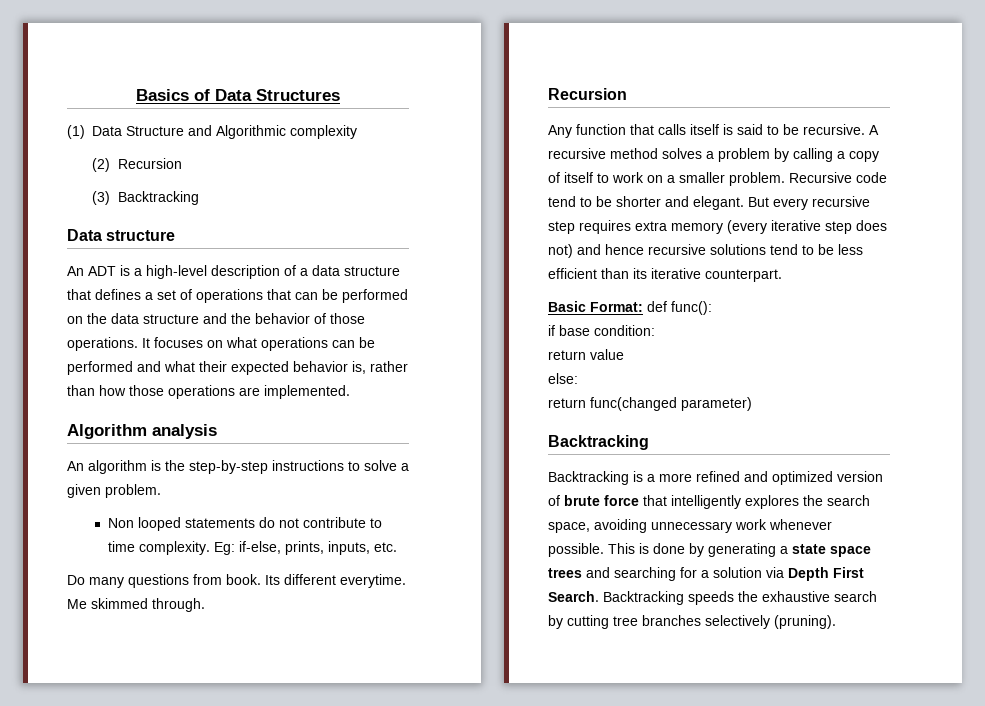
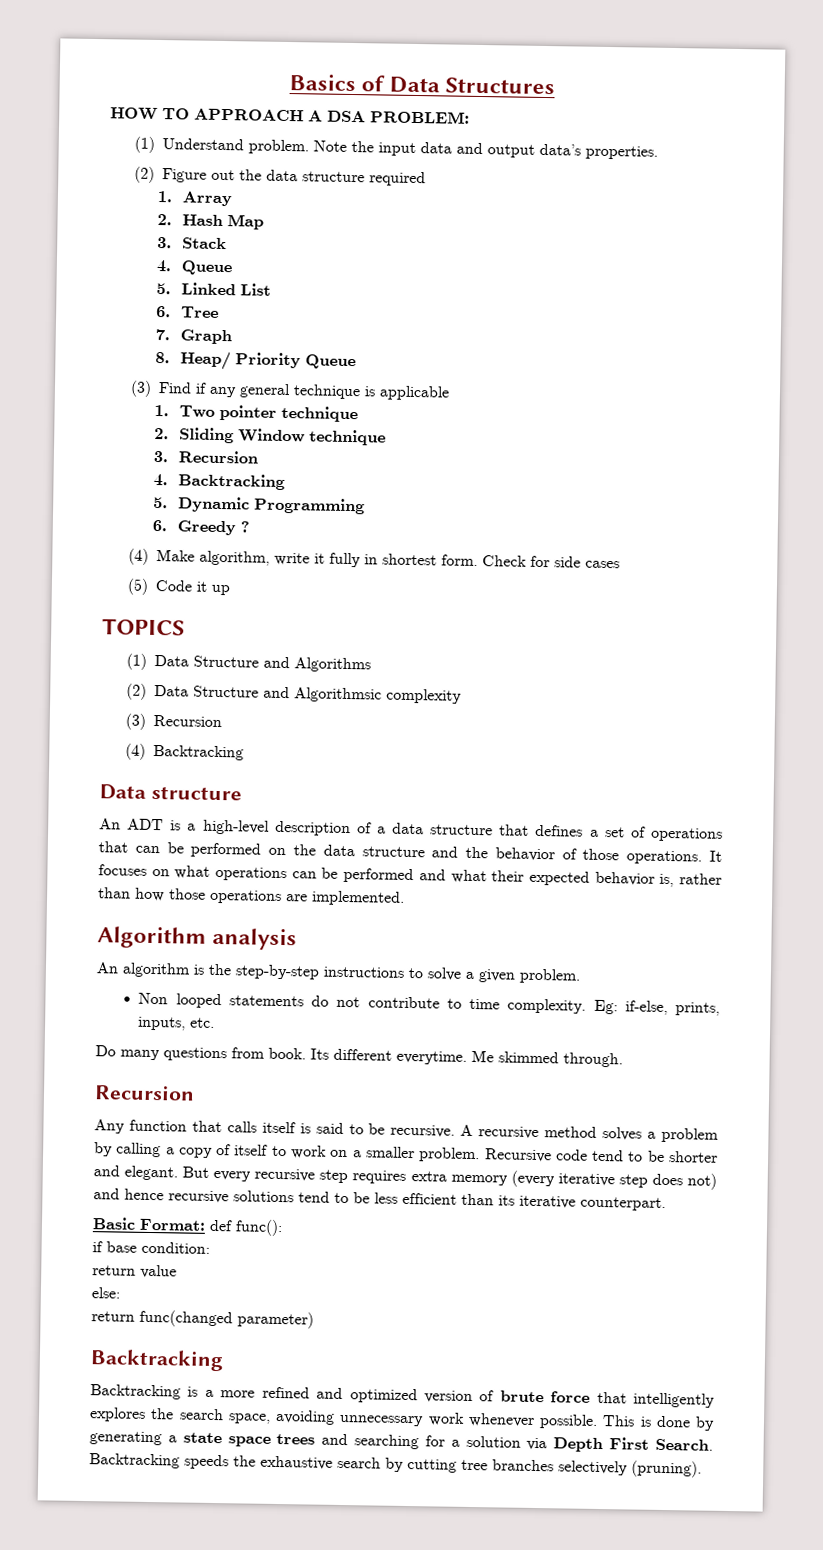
- (1) Data Structure and Algorithmic complexity
+ HOW TO APPROACH A DSA PROBLEM:
+ (1) Understand problem. Note the input data and output data’s properties.
+ (2) Figure out the data structure required
+ 1. Array
+ 2. Hash Map
+ 3. Stack
+ 4. Queue
+ 5. Linked List
+ 6. Tree
+ 7. Graph
+ 8. Heap/ Priority Queue
+ (3) Find if any general technique is applicable
+ 1. Two pointer technique
+ 2. Sliding Window technique
+ 3. Recursion
+ 4. Backtracking
+ 5. Dynamic Programming
+ 6. Greedy ?
+ (4) Make algorithm, write it fully in shortest form. Check for side cases
+ (5) Code it up
+ TOPICS
+ (1) Data Structure and Algorithms
+ (2) Data Structure and Algorithmsic complexity
- (2) Recursion
- (3) Backtracking
+ (3) Recursion
+ (4) Backtracking

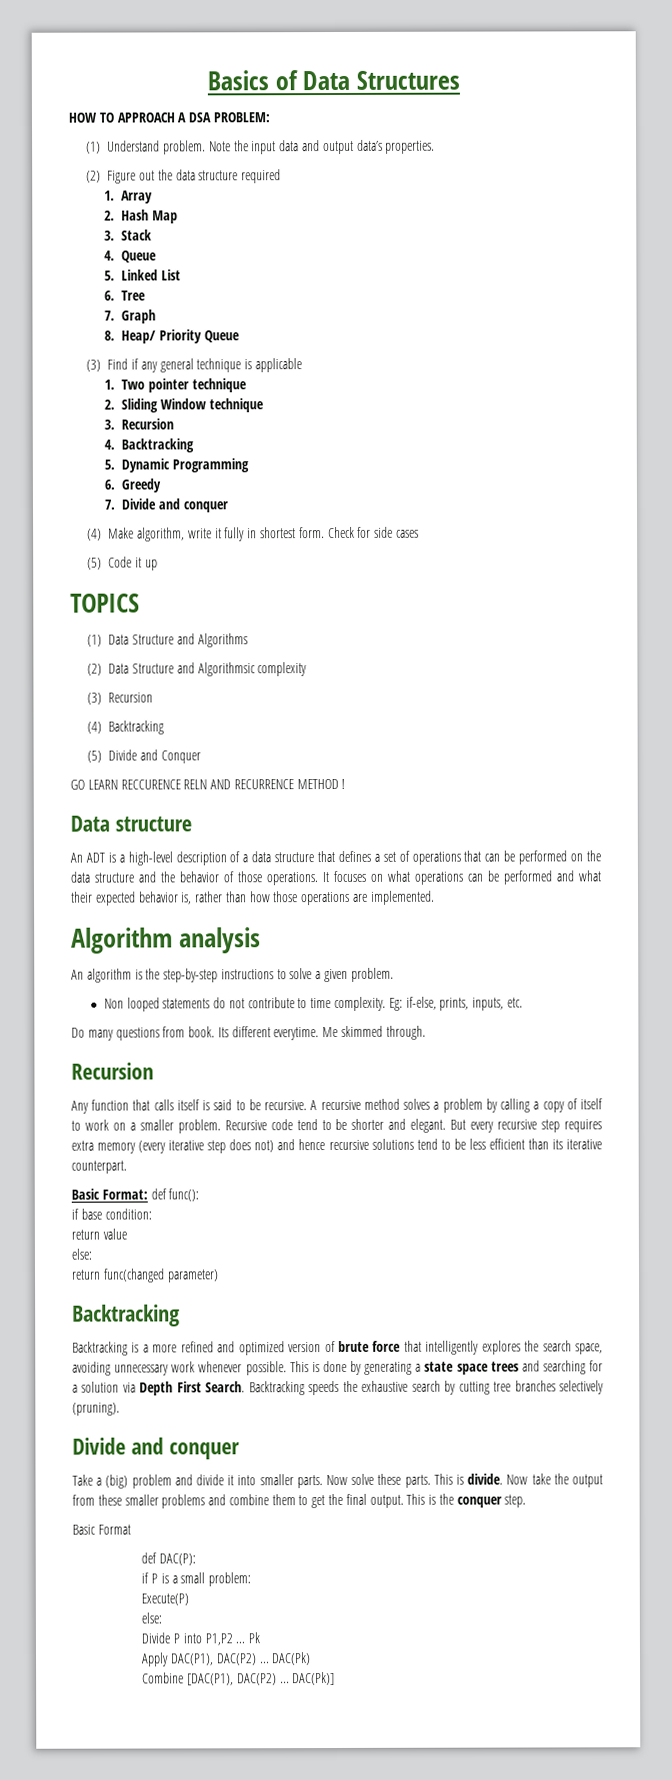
- 6. Greedy ?
+ 6. Greedy
+ 7. Divide and conquer
+ (5) Divide and Conquer
+ GO LEARN RECCURENCE RELN AND RECURRENCE METHOD !
  Backtracking speeds the exhaustive search by cutting tree branches selectively (pruning).
+ Divide and conquer
+ Take a (big) problem and divide it into smaller parts. Now solve these parts. This is divide. Now take the output from these smaller problems and combine them to get the final output. This is the conquer step.
+ Basic Format
+ def DAC(P):
+ if P is a small problem:
+ Execute(P)
+ else:
+ Divide P into P1,P2 ... Pk
+ Apply DAC(P1), DAC(P2) ... DAC(Pk)
+ Combine [DAC(P1), DAC(P2) ... DAC(Pk)]

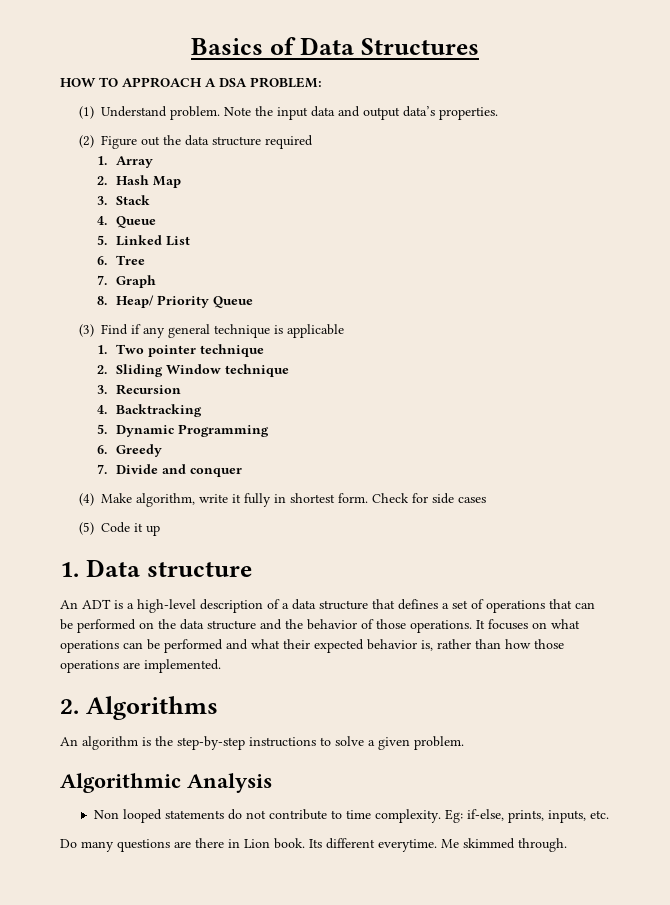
- TOPICS
- (1) Data Structure and Algorithms
- (2) Data Structure and Algorithmsic complexity
- (3) Recursion
- (4) Backtracking
- (5) Divide and Conquer
- GO LEARN RECCURENCE RELN AND RECURRENCE METHOD !
- Data structure
+ 1. Data structure
- Algorithm analysis
+ 2. Algorithms
+ Algorithmic Analysis
- Do many questions from book.
+ Do many questions are there in Lion book.
  Me skimmed through.
- Recursion
- Any function that calls itself is said to be recursive. A recursive method solves a problem by calling a copy of itself to work on a smaller problem. Recursive code tend to be shorter and elegant. But every recursive step requires extra memory (every iterative step does not) and hence recursive solutions tend to be less efficient than its iterative counterpart.
- Basic Format: def func():
- if base condition:
- return value
- else:
- return func(changed parameter)
- Backtracking
- Backtracking is a more refined and optimized version of brute force that intelligently explores the search space, avoiding unnecessary work whenever possible. This is done by generating a state space trees and searching for a solution via Depth First Search. Backtracking speeds the exhaustive search by cutting tree branches selectively (pruning).
- Divide and conquer
- Take a (big) problem and divide it into smaller parts. Now solve these parts. This is divide. Now take the output from these smaller problems and combine them to get the final output. This is the conquer step.
- Basic Format
- def DAC(P):
- if P is a small problem:
- Execute(P)
- else:
- Divide P into P1,P2 ... Pk
- Apply DAC(P1), DAC(P2) ... DAC(Pk)
- Combine [DAC(P1), DAC(P2) ... DAC(Pk)]

